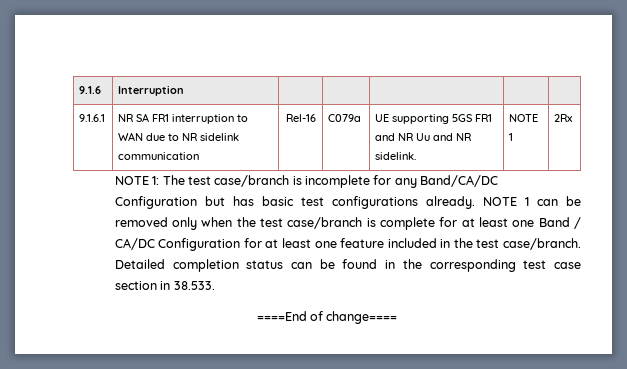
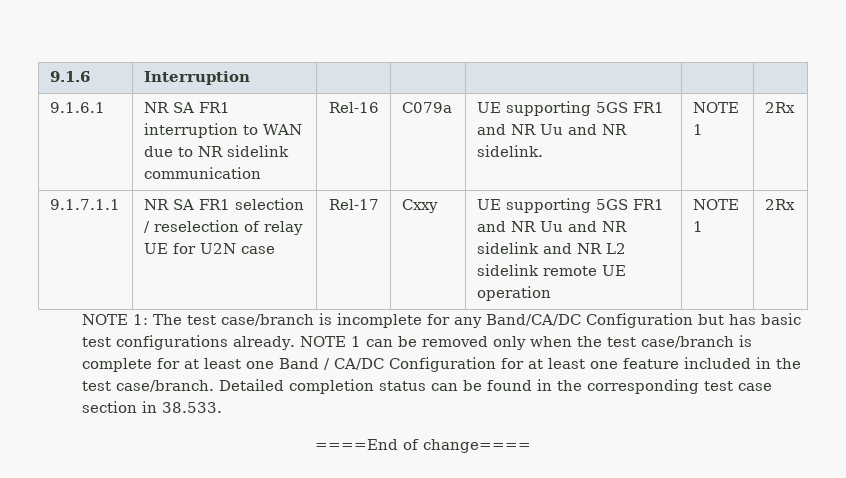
+ 9.1.7.1.1 | NR SA FR1 selection / reselection of relay UE for U2N case | Rel-17 | Cxxy | UE supporting 5GS FR1 and NR Uu and NR sidelink and NR L2 sidelink remote UE operation | NOTE 1 | 2Rx

